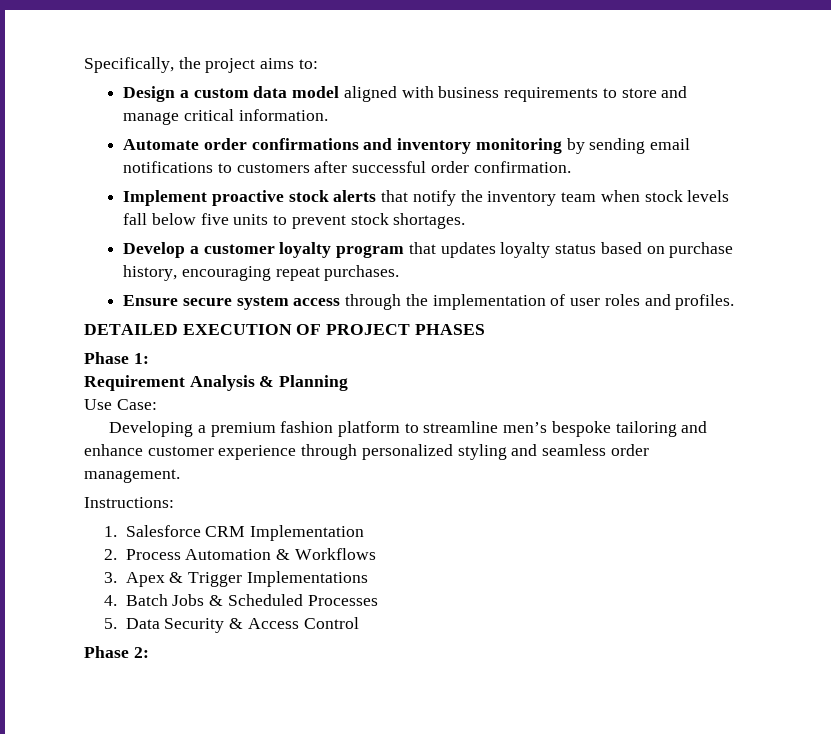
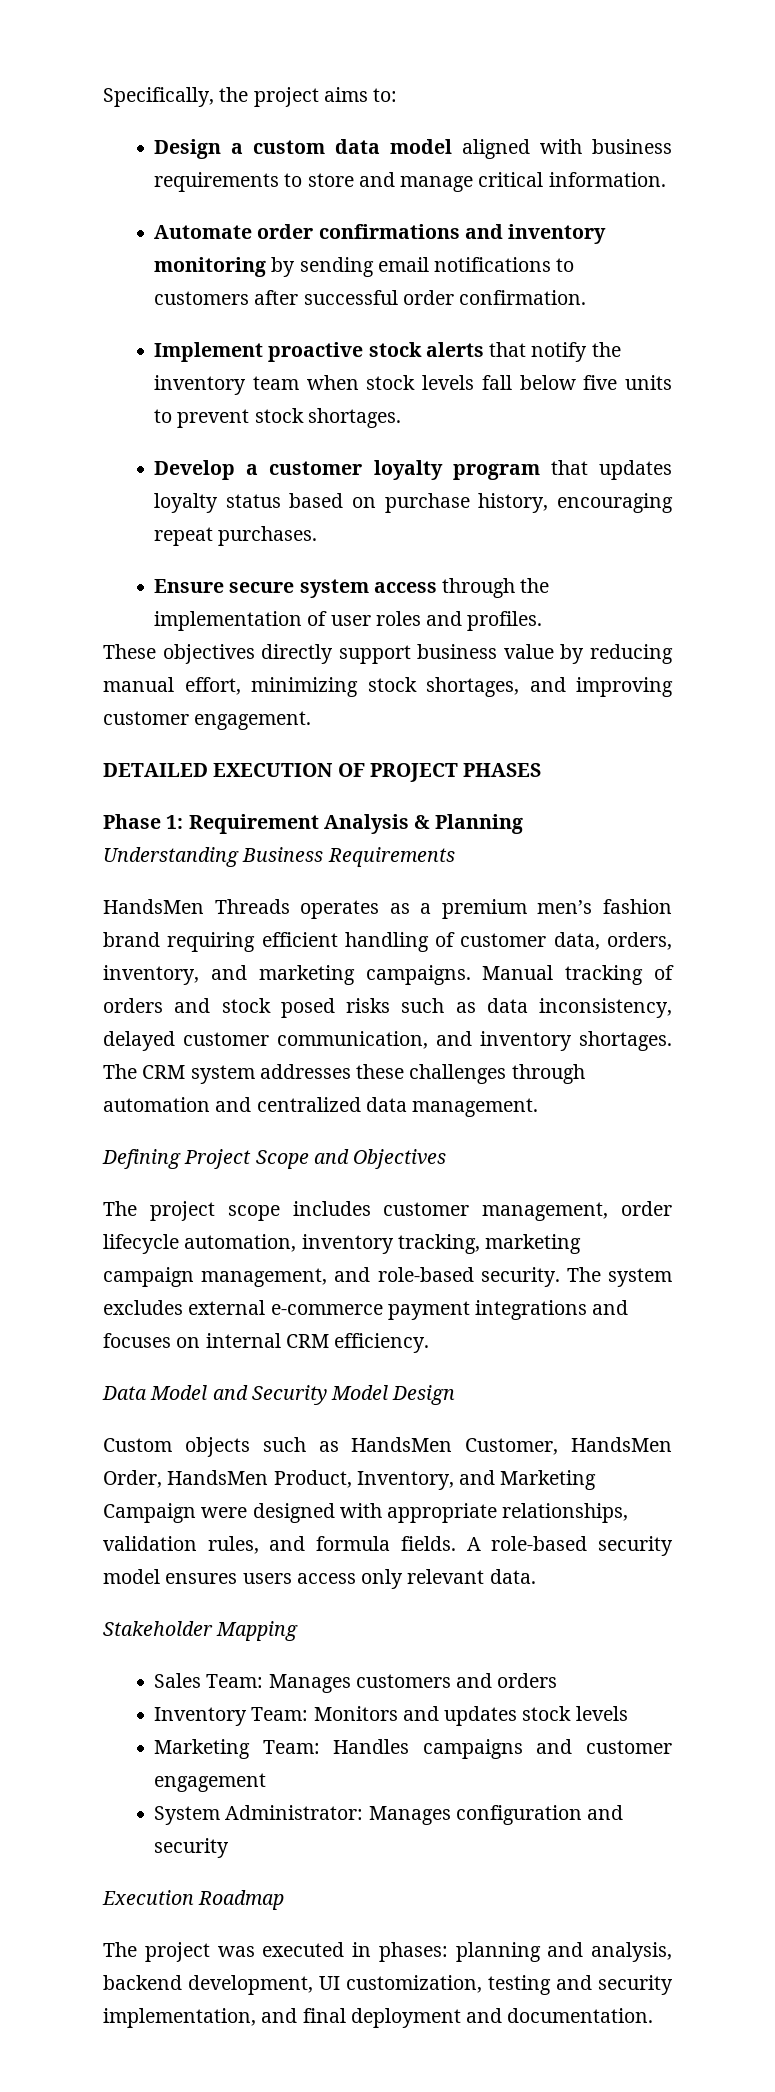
+ These objectives directly support business value by reducing manual effort, minimizing stock shortages, and improving customer engagement.
- Phase 1:
- Requirement Analysis & Planning
+ Phase 1: Requirement Analysis & Planning
- Use Case:
- Developing a premium fashion platform to streamline men’s bespoke tailoring and enhance customer experience through personalized styling and seamless order management.
- Instructions:
- 1. Salesforce CRM Implementation
- 2. Process Automation & Workflows
- 3. Apex & Trigger Implementations
- 4. Batch Jobs & Scheduled Processes
- 5. Data Security & Access Control
- Phase 2:
+ Understanding Business Requirements
+ HandsMen Threads operates as a premium men’s fashion brand requiring efficient handling of customer data, orders, inventory, and marketing campaigns. Manual tracking of orders and stock posed risks such as data inconsistency, delayed customer communication, and inventory shortages. The CRM system addresses these challenges through automation and centralized data management.
+ Defining Project Scope and Objectives
+ The project scope includes customer management, order lifecycle automation, inventory tracking, marketing campaign management, and role-based security. The system excludes external e-commerce payment integrations and focuses on internal CRM efficiency.
+ Data Model and Security Model Design
+ Custom objects such as HandsMen Customer, HandsMen Order, HandsMen Product, Inventory, and Marketing Campaign were designed with appropriate relationships, validation rules, and formula fields. A role-based security model ensures users access only relevant data.
+ Stakeholder Mapping
+ Sales Team: Manages customers and orders
+ Inventory Team: Monitors and updates stock levels
+ Marketing Team: Handles campaigns and customer engagement
+ System Administrator: Manages configuration and security
+ Execution Roadmap
+ The project was executed in phases: planning and analysis, backend development, UI customization, testing and security implementation, and final deployment and documentation.

